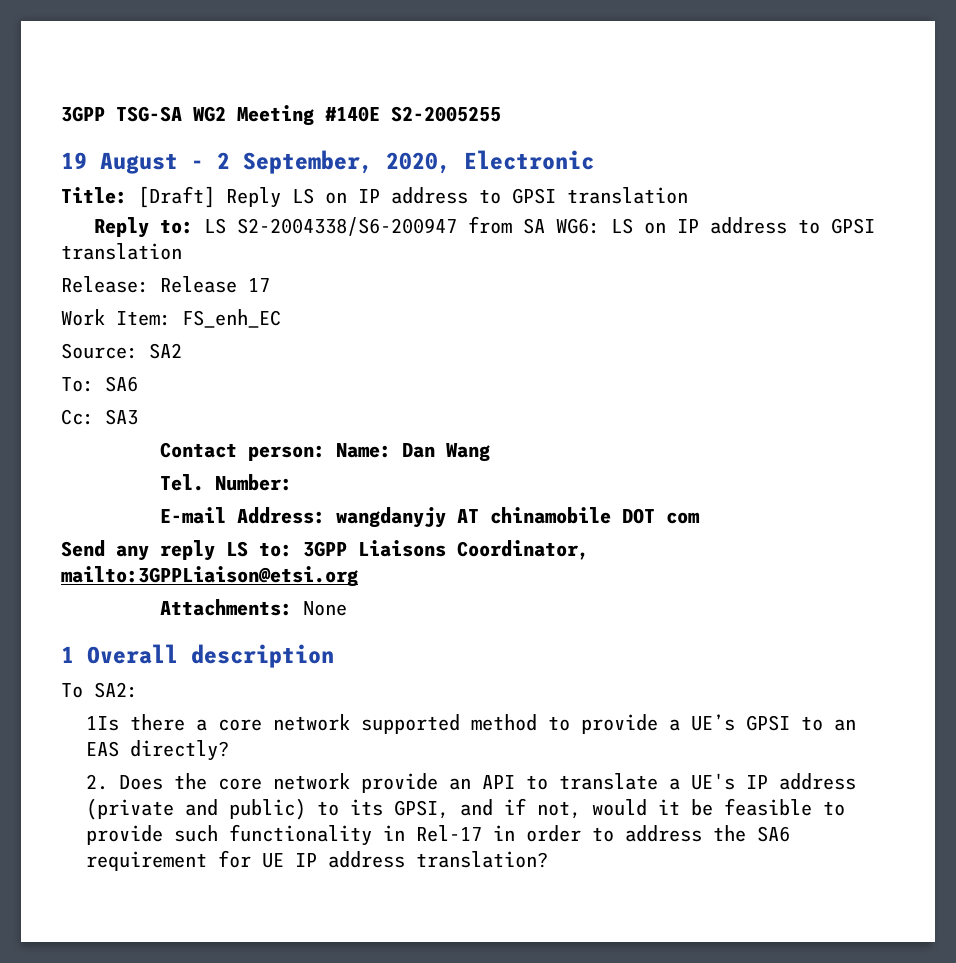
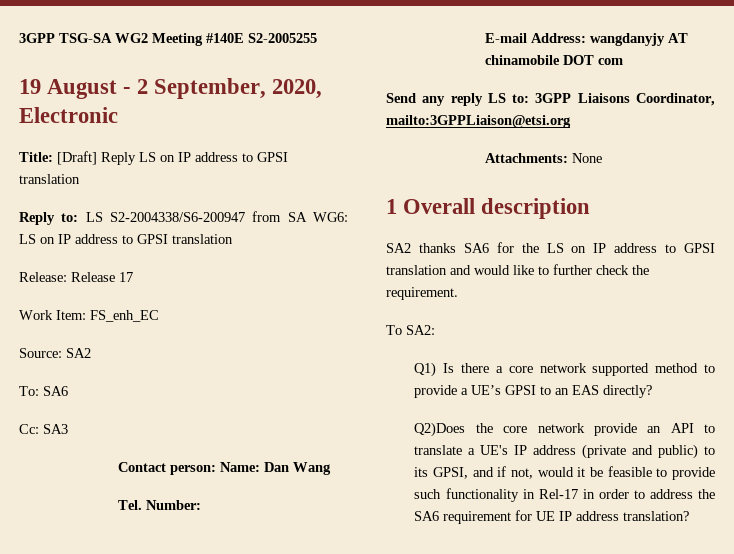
+ SA2 thanks SA6 for the LS on IP address to GPSI translation and would like to further check the requirement.
- 1Is there a core network supported method to provide a UE’s GPSI to an EAS directly?
+ Q1) Is there a core network supported method to provide a UE’s GPSI to an EAS directly?
- 2. Does the core network provide an API to translate a UE's IP address (private and public) to its GPSI, and if not, would it be feasible to provide such functionality in Rel-17 in order to address the SA6 requirement for UE IP address translation?
+ Q2)Does the core network provide an API to translate a UE's IP address (private and public) to its GPSI, and if not, would it be feasible to provide such functionality in Rel-17 in order to address the SA6 requirement for UE IP address translation?

